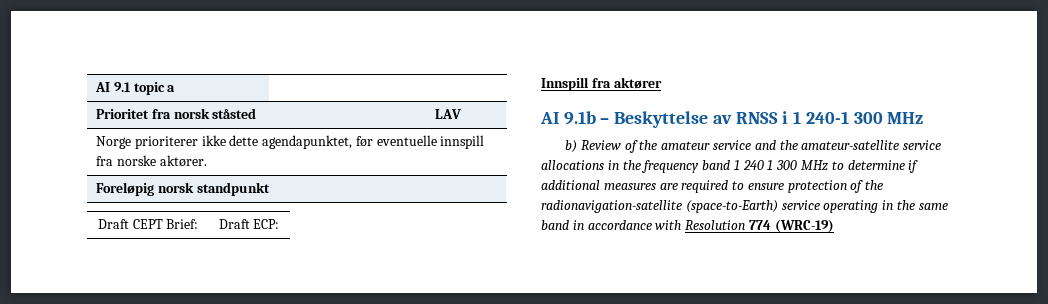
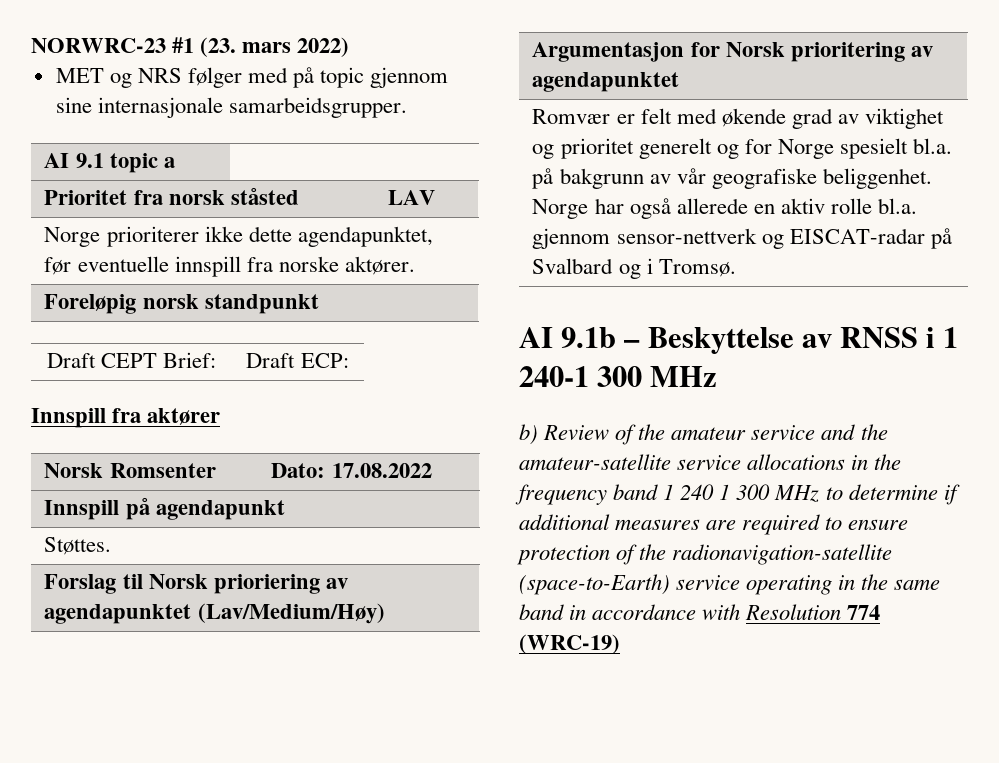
+ NORWRC-23 #1 (23. mars 2022)
+ MET og NRS følger med på topic gjennom sine internasjonale samarbeidsgrupper.
+ Norsk Romsenter | Dato: 17.08.2022
+ Innspill på agendapunkt
+ Støttes.
+ Forslag til Norsk prioriering av agendapunktet (Lav/Medium/Høy)
+ Argumentasjon for Norsk prioritering av agendapunktet
+ Romvær er felt med økende grad av viktighet og prioritet generelt og for Norge spesielt bl.a. på bakgrunn av vår geografiske beliggenhet. Norge har også allerede en aktiv rolle bl.a. gjennom sensor-nettverk og EISCAT-radar på Svalbard og i Tromsø.

